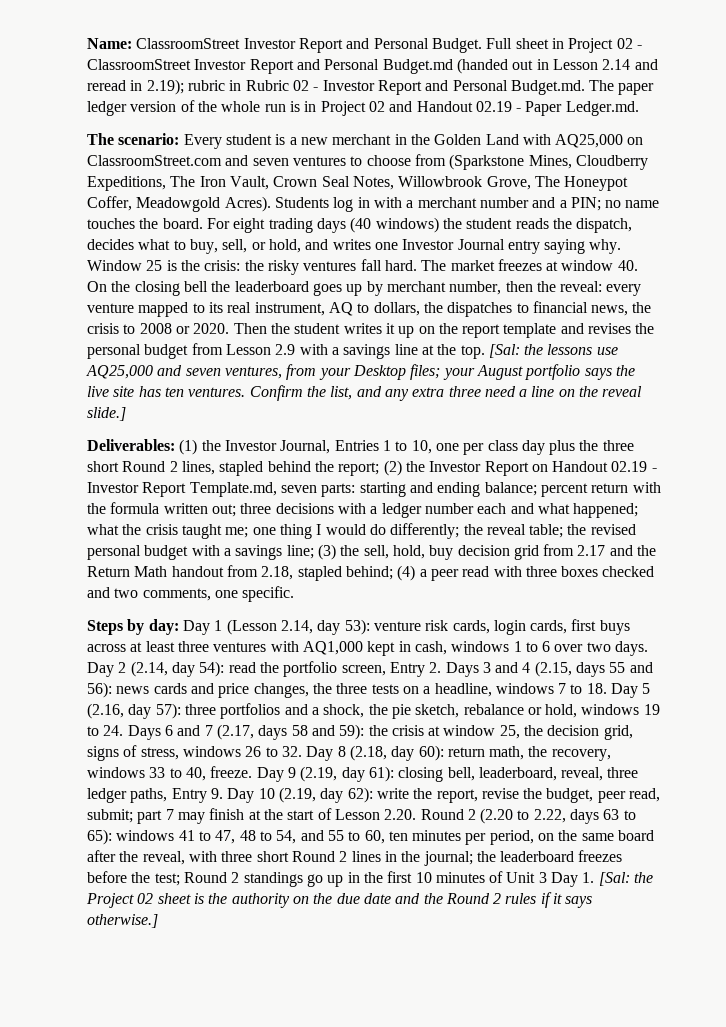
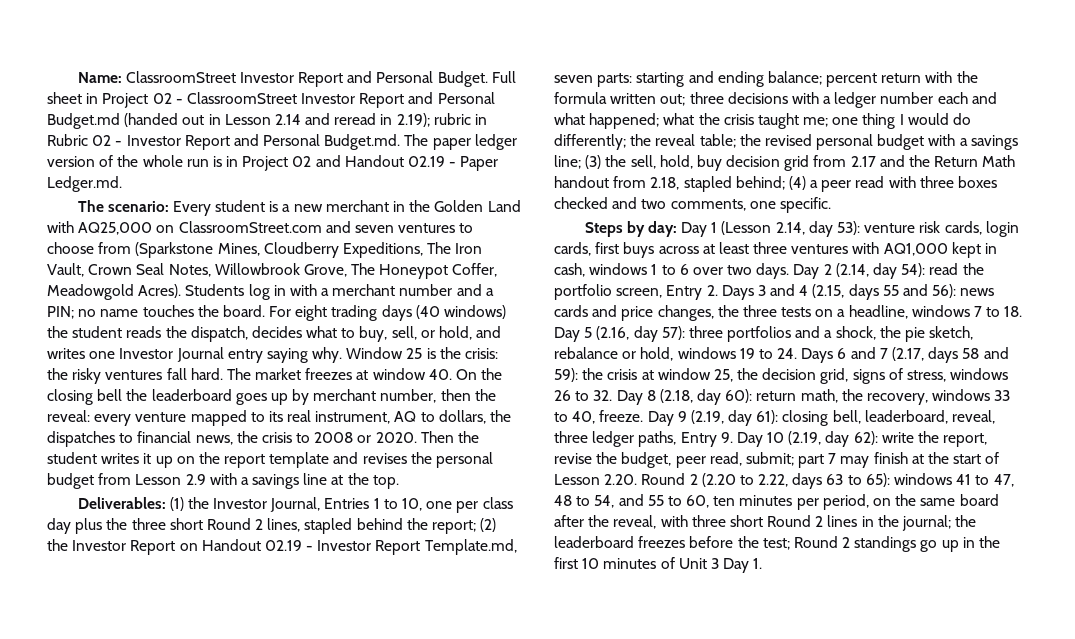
- [Sal: the lessons use AQ25,000 and seven ventures, from your Desktop files; your August portfolio says the live site has ten ventures. Confirm the list, and any extra three need a line on the reveal slide.]
- Round 2 standings go up in the first 10 minutes of Unit 3 Day 1. [Sal: the Project 02 sheet is the authority on the due date and the Round 2 rules if it says otherwise.]
+ Round 2 standings go up in the first 10 minutes of Unit 3 Day 1.

